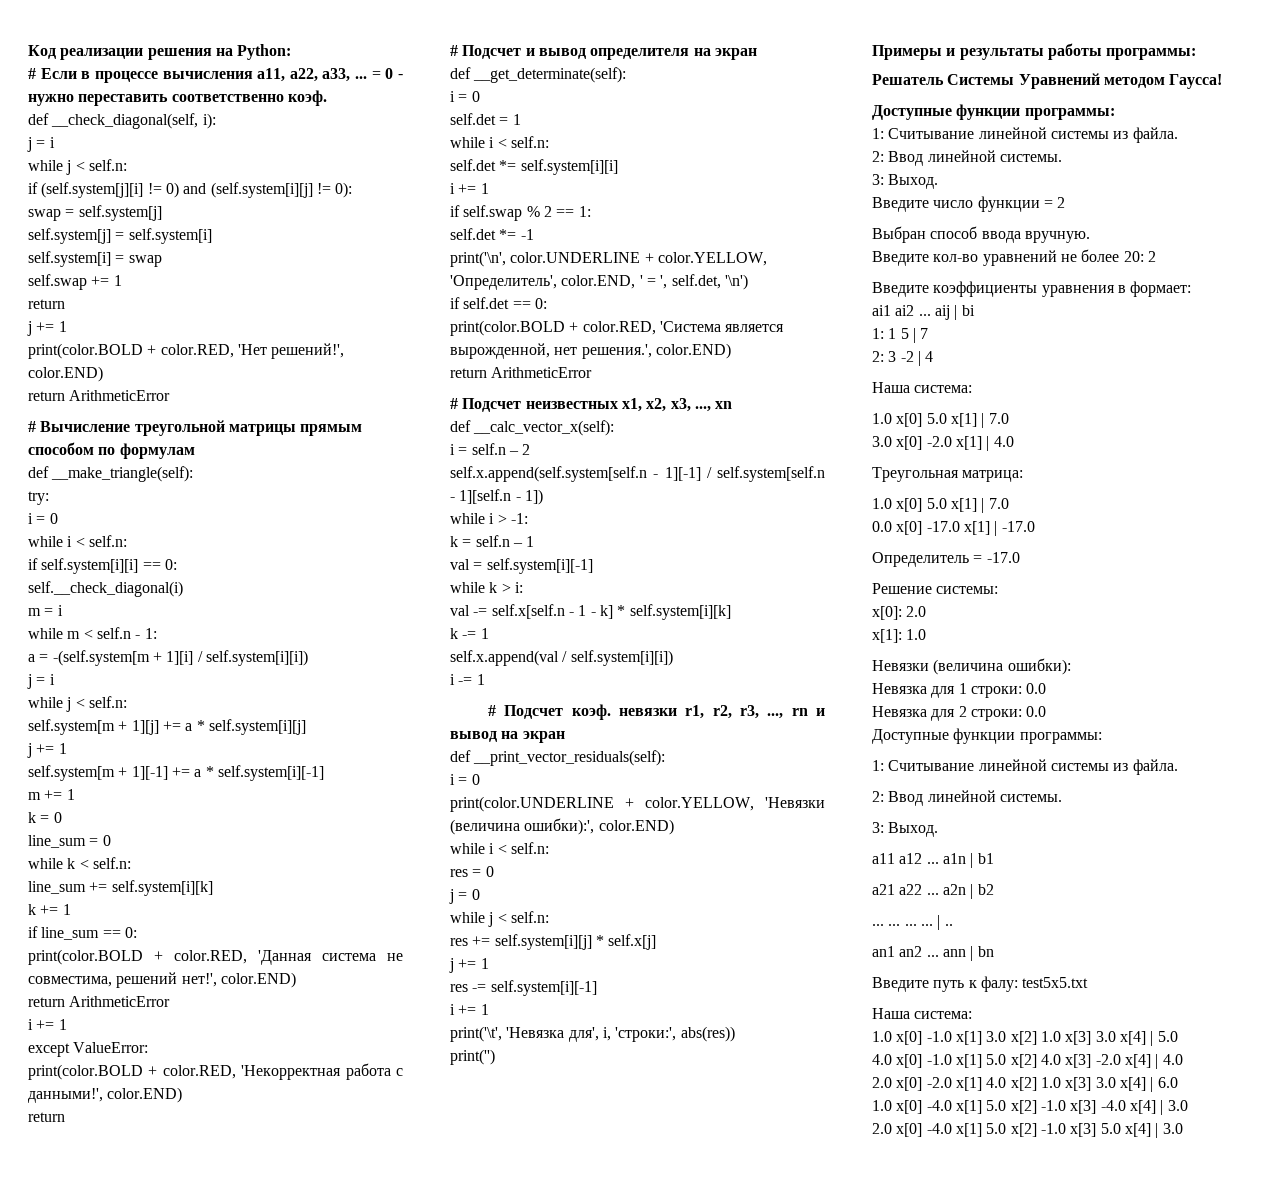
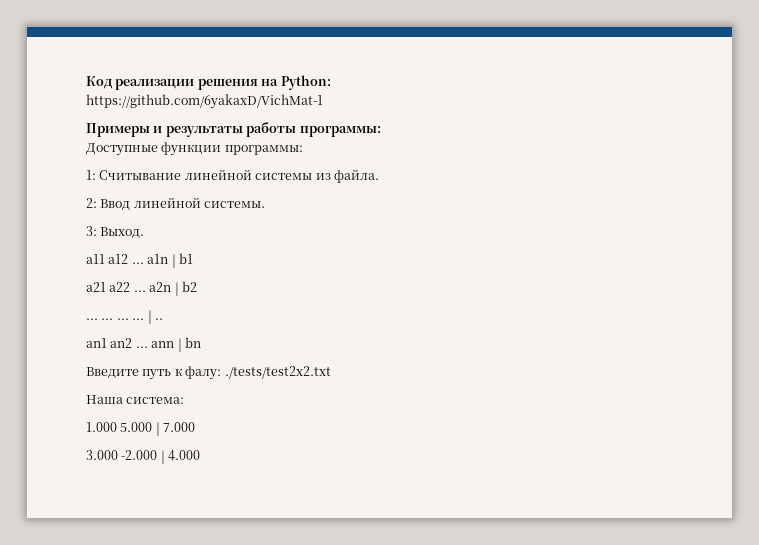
- # Если в процессе вычисления a11, a22, a33, ... = 0 - нужно переставить соответственно коэф.
- def __check_diagonal(self, i):
- j = i
- while j < self.n:
- if (self.system[j][i] != 0) and (self.system[i][j] != 0):
- swap = self.system[j]
- self.system[j] = self.system[i]
- self.system[i] = swap
- self.swap += 1
- return
- j += 1
- print(color.BOLD + color.RED, 'Нет решений!', color.END)
- return ArithmeticError
- # Вычисление треугольной матрицы прямым способом по формулам
- def __make_triangle(self):
- try:
- i = 0
- while i < self.n:
- if self.system[i][i] == 0:
- self.__check_diagonal(i)
- m = i
- while m < self.n - 1:
- a = -(self.system[m + 1][i] / self.system[i][i])
- j = i
- while j < self.n:
- self.system[m + 1][j] += a * self.system[i][j]
- j += 1
- self.system[m + 1][-1] += a * self.system[i][-1]
- m += 1
- k = 0
- line_sum = 0
- while k < self.n:
- line_sum += self.system[i][k]
- k += 1
- if line_sum == 0:
- print(color.BOLD + color.RED, 'Данная система не совместима, решений нет!', color.END)
- return ArithmeticError
- i += 1
- except ValueError:
- print(color.BOLD + color.RED, 'Некорректная работа с данными!', color.END)
- return
- # Подсчет и вывод определителя на экран
- def __get_determinate(self):
- i = 0
- self.det = 1
- while i < self.n:
- self.det *= self.system[i][i]
- i += 1
- if self.swap % 2 == 1:
- self.det *= -1
- print('\n', color.UNDERLINE + color.YELLOW, 'Определитель', color.END, ' = ', self.det, '\n')
- if self.det == 0:
- print(color.BOLD + color.RED, 'Система является вырожденной, нет решения.', color.END)
- return ArithmeticError
- # Подсчет неизвестных x1, x2, x3, ..., xn
- def __calc_vector_x(self):
- i = self.n – 2
- self.x.append(self.system[self.n - 1][-1] / self.system[self.n - 1][self.n - 1])
- while i > -1:
- k = self.n – 1
- val = self.system[i][-1]
- while k > i:
- val -= self.x[self.n - 1 - k] * self.system[i][k]
- k -= 1
- self.x.append(val / self.system[i][i])
- i -= 1
- # Подсчет коэф. невязки r1, r2, r3, ..., rn и вывод на экран
- def __print_vector_residuals(self):
- i = 0
- print(color.UNDERLINE + color.YELLOW, 'Невязки (величина ошибки):', color.END)
- while i < self.n:
- res = 0
- j = 0
- while j < self.n:
- res += self.system[i][j] * self.x[j]
- j += 1
- res -= self.system[i][-1]
- i += 1
- print('\t', 'Невязка для', i, 'строки:', abs(res))
- print('')
+ https://github.com/6yakaxD/VichMat-1
- Решатель Системы Уравнений методом Гаусса!
- Доступные функции программы:
- 1: Считывание линейной системы из файла.
- 2: Ввод линейной системы.
- 3: Выход.
- Введите число функции = 2
- Выбран способ ввода вручную.
- Введите кол-во уравнений не более 20: 2
- Введите коэффициенты уравнения в формает:
- ai1 ai2 ... aij | bi
- 1: 1 5 | 7
- 2: 3 -2 | 4
- Наша система:
- 1.0 x[0] 5.0 x[1] | 7.0
- 3.0 x[0] -2.0 x[1] | 4.0
- Треугольная матрица:
- 1.0 x[0] 5.0 x[1] | 7.0
- 0.0 x[0] -17.0 x[1] | -17.0
- Определитель = -17.0
- Решение системы:
- x[0]: 2.0
- x[1]: 1.0
- Невязки (величина ошибки):
- Невязка для 1 строки: 0.0
- Невязка для 2 строки: 0.0
- Введите путь к фалу: test5x5.txt
+ Введите путь к фалу: ./tests/test2x2.txt
  Наша система:
- 1.0 x[0] -1.0 x[1] 3.0 x[2] 1.0 x[3] 3.0 x[4] | 5.0
- 4.0 x[0] -1.0 x[1] 5.0 x[2] 4.0 x[3] -2.0 x[4] | 4.0
- 2.0 x[0] -2.0 x[1] 4.0 x[2] 1.0 x[3] 3.0 x[4] | 6.0
- 1.0 x[0] -4.0 x[1] 5.0 x[2] -1.0 x[3] -4.0 x[4] | 3.0
- 2.0 x[0] -4.0 x[1] 5.0 x[2] -1.0 x[3] 5.0 x[4] | 3.0
+ 1.000 5.000 | 7.000
+ 3.000 -2.000 | 4.000

